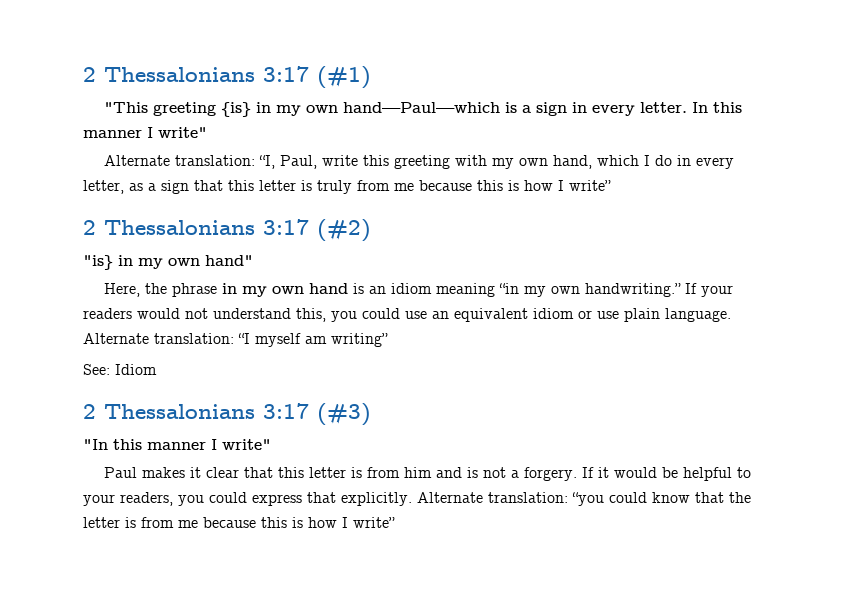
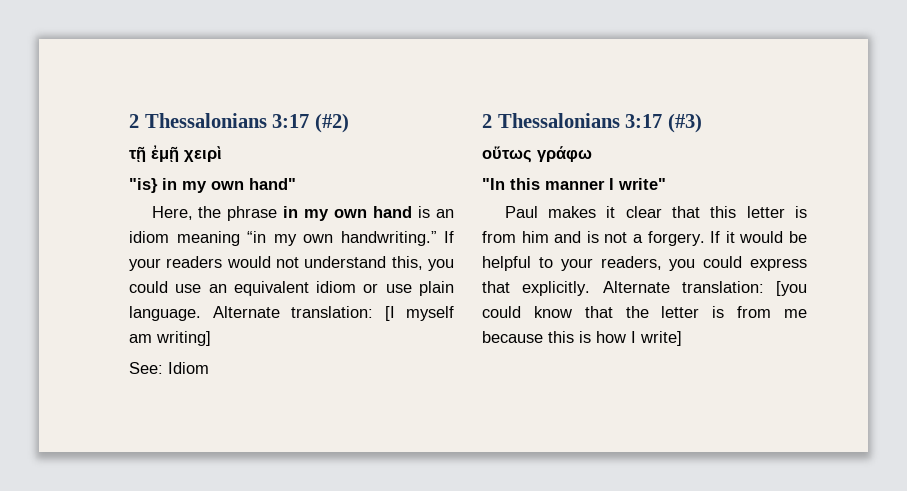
- 2 Thessalonians 3:17 (#1)
- "This greeting {is} in my own hand—Paul—which is a sign in every letter. In this manner I write"
- Alternate translation: “I, Paul, write this greeting with my own hand, which I do in every letter, as a sign that this letter is truly from me because this is how I write”
  2 Thessalonians 3:17 (#2)
+ τῇ ἐμῇ χειρὶ
- Alternate translation: “I myself am writing”
+ Alternate translation: [I myself am writing]
+ οὕτως γράφω
- Alternate translation: “you could know that the letter is from me because this is how I write”
+ Alternate translation: [you could know that the letter is from me because this is how I write]

